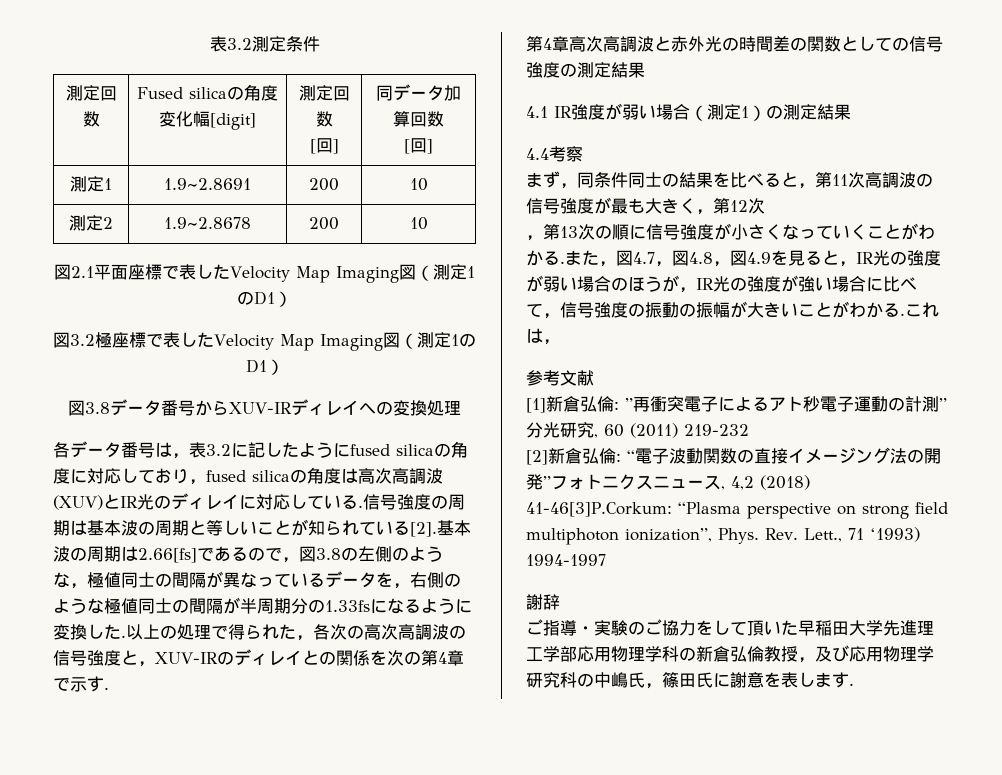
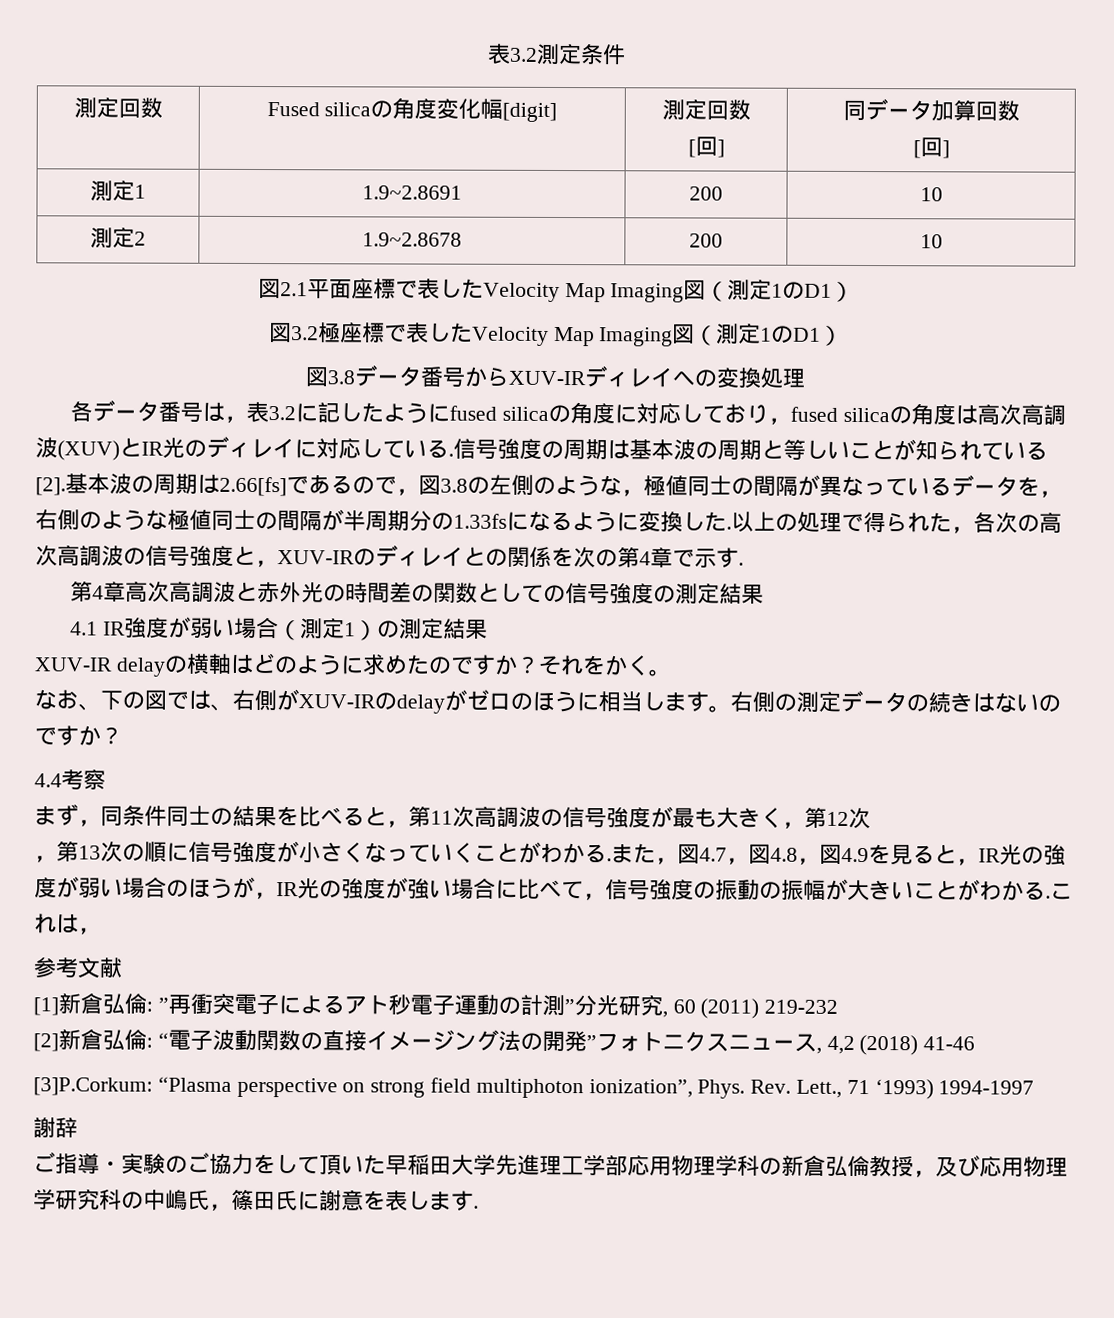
+ XUV-IR delayの横軸はどのように求めたのですか？それをかく。
+ なお、下の図では、右側がXUV-IRのdelayがゼロのほうに相当します。右側の測定データの続きはないのですか？
- [2]新倉弘倫: “電子波動関数の直接イメージング法の開発”フォトニクスニュース, 4,2 (2018) 41-46[3]P.Corkum: “Plasma perspective on strong field multiphoton ionization”, Phys.
+ [2]新倉弘倫: “電子波動関数の直接イメージング法の開発”フォトニクスニュース, 4,2 (2018) 41-46
+ [3]P.Corkum: “Plasma perspective on strong field multiphoton ionization”, Phys.

